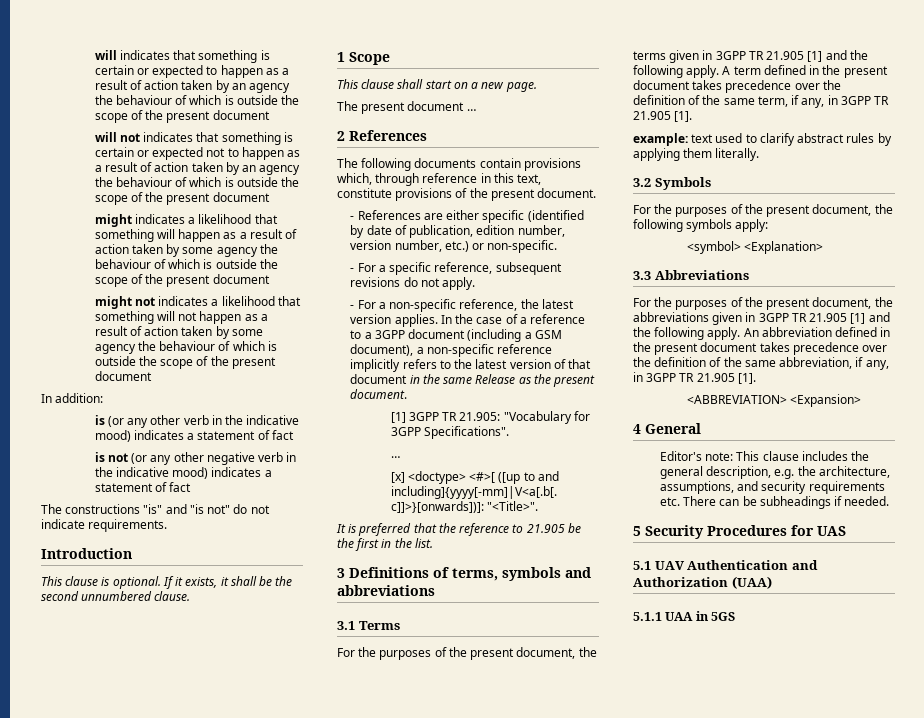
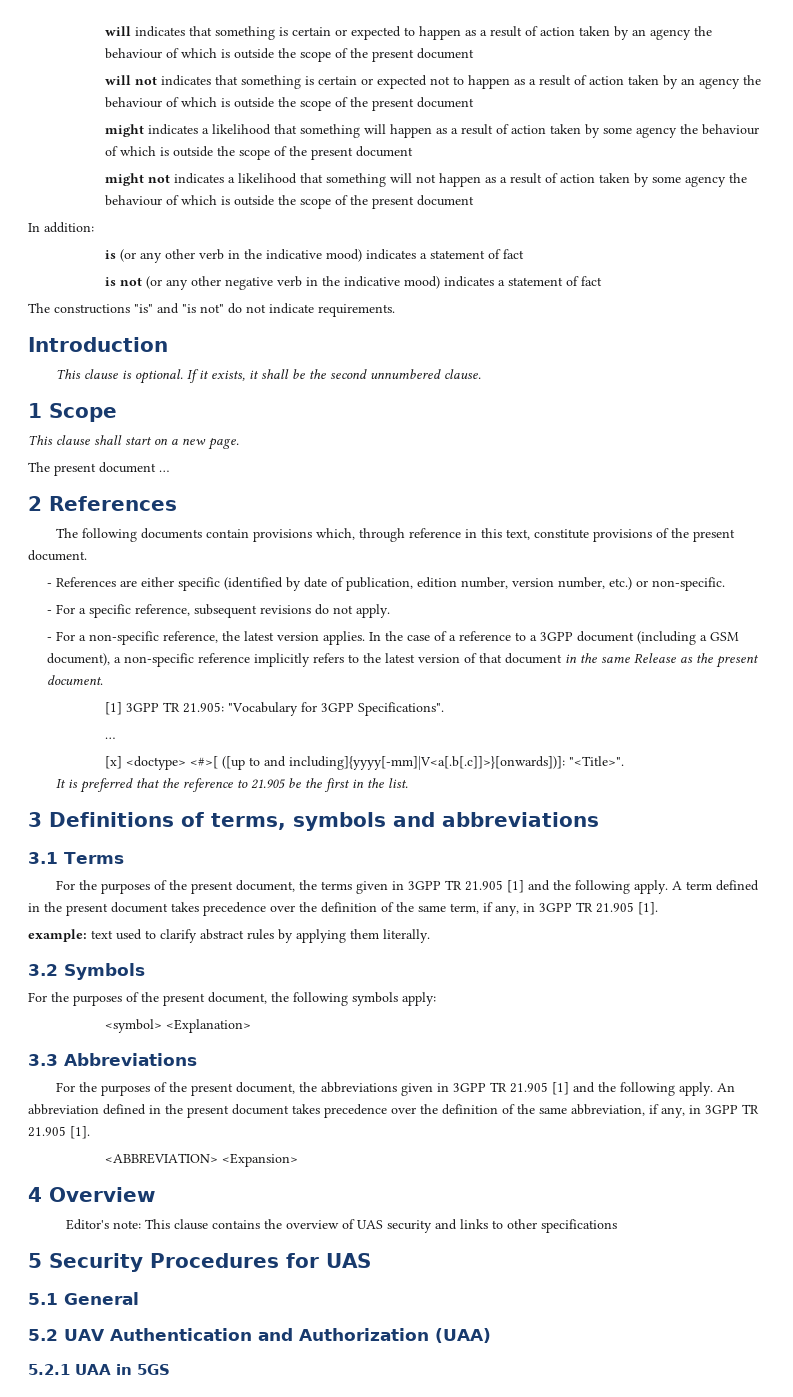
- 4 General
+ 4 Overview
- Editor's note: This clause includes the general description, e.g. the architecture, assumptions, and security requirements etc. There can be subheadings if needed.
+ Editor's note: This clause contains the overview of UAS security and links to other specifications
- 5.1 UAV Authentication and Authorization (UAA)
+ 5.1 General
+ 5.2 UAV Authentication and Authorization (UAA)
- 5.1.1 UAA in 5GS
+ 5.2.1 UAA in 5GS

